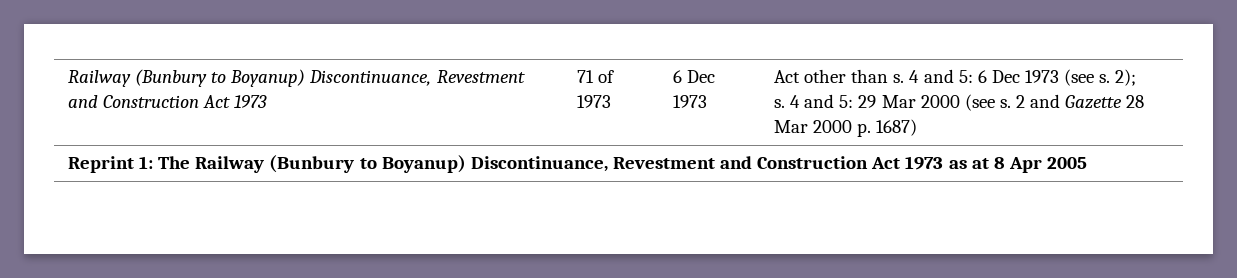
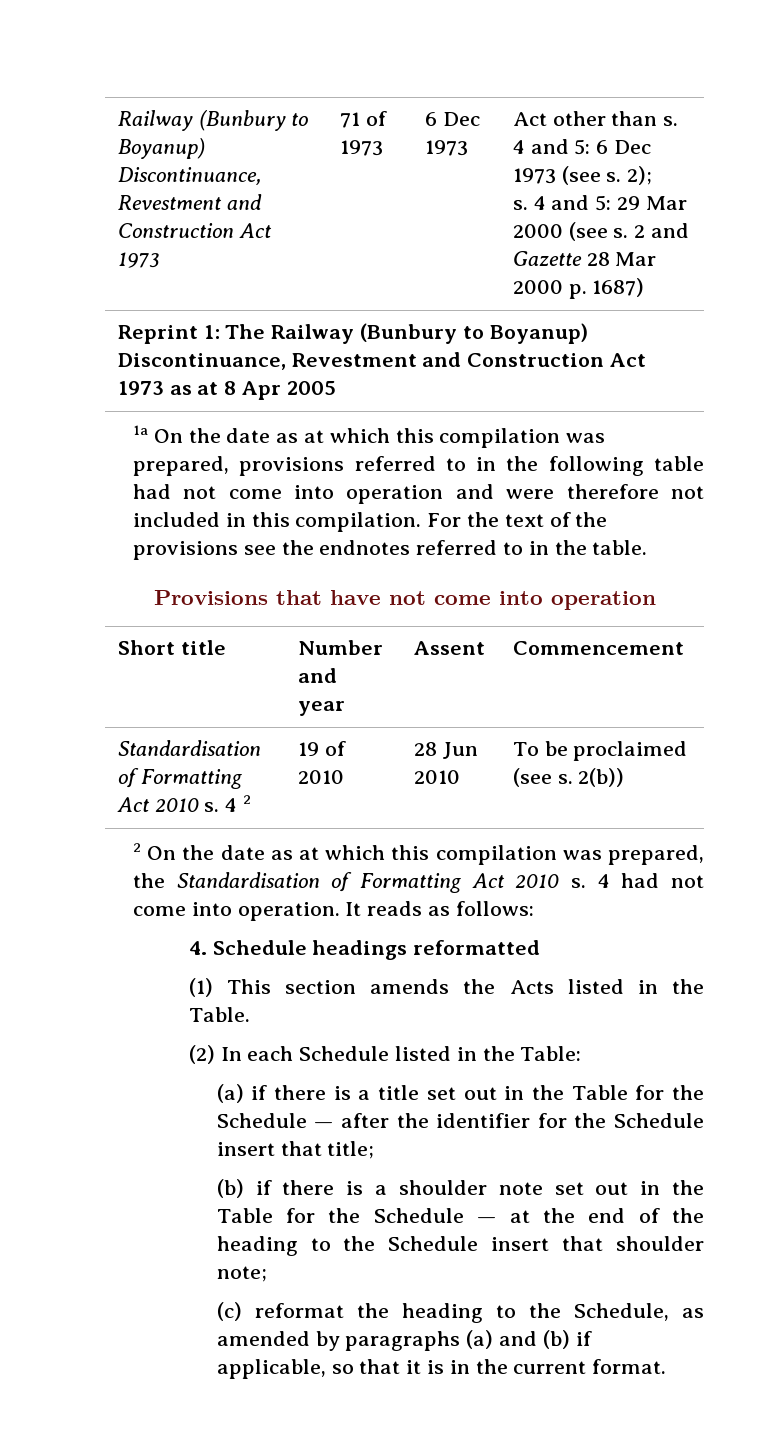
+ 1a On the date as at which this compilation was prepared, provisions referred to in the following table had not come into operation and were therefore not included in this compilation. For the text of the provisions see the endnotes referred to in the table.
+ Provisions that have not come into operation
+ Short title | Number and year | Assent | Commencement
+ Standardisation of Formatting Act 2010 s. 4 2 | 19 of 2010 | 28 Jun 2010 | To be proclaimed (see s. 2(b))
+ 2 On the date as at which this compilation was prepared, the Standardisation of Formatting Act 2010 s. 4 had not come into operation. It reads as follows:
+ 4. Schedule headings reformatted
+ (1) This section amends the Acts listed in the Table.
+ (2) In each Schedule listed in the Table:
+ (a) if there is a title set out in the Table for the Schedule — after the identifier for the Schedule insert that title;
+ (b) if there is a shoulder note set out in the Table for the Schedule — at the end of the heading to the Schedule insert that shoulder note;
+ (c) reformat the heading to the Schedule, as amended by paragraphs (a) and (b) if applicable, so that it is in the current format.

